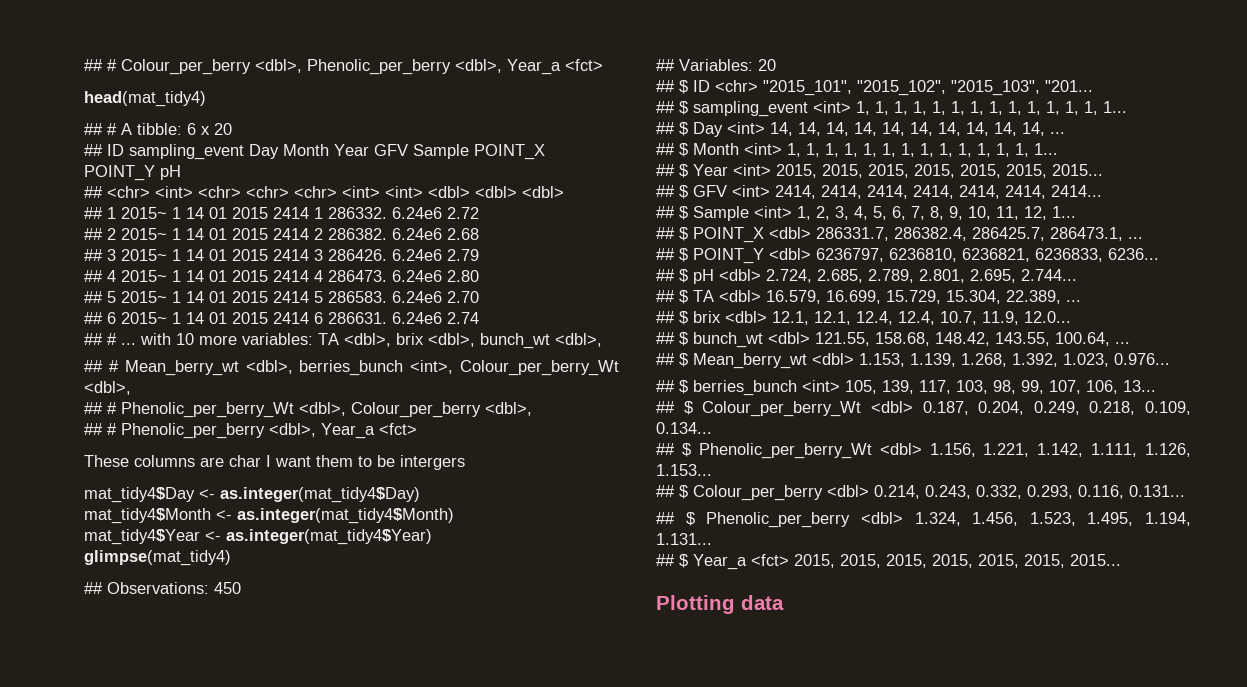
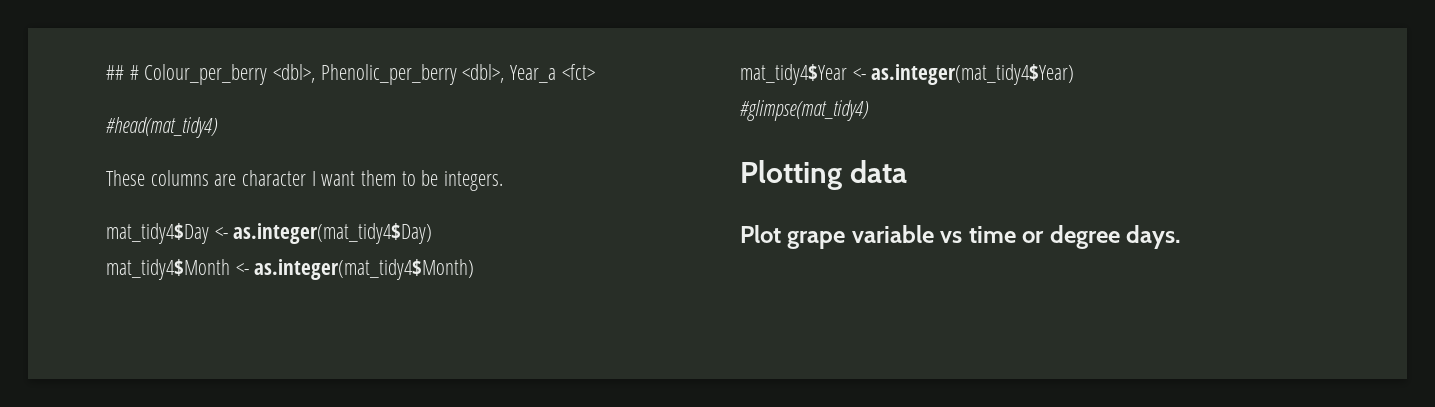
- head(mat_tidy4)
- ## # A tibble: 6 x 20
- ## ID sampling_event Day Month Year GFV Sample POINT_X POINT_Y pH
- ## <chr> <int> <chr> <chr> <chr> <int> <int> <dbl> <dbl> <dbl>
- ## 1 2015~ 1 14 01 2015 2414 1 286332. 6.24e6 2.72
- ## 2 2015~ 1 14 01 2015 2414 2 286382. 6.24e6 2.68
- ## 3 2015~ 1 14 01 2015 2414 3 286426. 6.24e6 2.79
- ## 4 2015~ 1 14 01 2015 2414 4 286473. 6.24e6 2.80
- ## 5 2015~ 1 14 01 2015 2414 5 286583. 6.24e6 2.70
- ## 6 2015~ 1 14 01 2015 2414 6 286631. 6.24e6 2.74
- ## # ... with 10 more variables: TA <dbl>, brix <dbl>, bunch_wt <dbl>,
- ## # Mean_berry_wt <dbl>, berries_bunch <int>, Colour_per_berry_Wt <dbl>,
- ## # Phenolic_per_berry_Wt <dbl>, Colour_per_berry <dbl>,
- ## # Phenolic_per_berry <dbl>, Year_a <fct>
+ #head(mat_tidy4)
- These columns are char I want them to be intergers
+ These columns are character I want them to be integers.
- glimpse(mat_tidy4)
- ## Observations: 450
- ## Variables: 20
- ## $ ID <chr> "2015_101", "2015_102", "2015_103", "201...
- ## $ sampling_event <int> 1, 1, 1, 1, 1, 1, 1, 1, 1, 1, 1, 1, 1, 1...
- ## $ Day <int> 14, 14, 14, 14, 14, 14, 14, 14, 14, 14, ...
- ## $ Month <int> 1, 1, 1, 1, 1, 1, 1, 1, 1, 1, 1, 1, 1, 1...
- ## $ Year <int> 2015, 2015, 2015, 2015, 2015, 2015, 2015...
- ## $ GFV <int> 2414, 2414, 2414, 2414, 2414, 2414, 2414...
- ## $ Sample <int> 1, 2, 3, 4, 5, 6, 7, 8, 9, 10, 11, 12, 1...
- ## $ POINT_X <dbl> 286331.7, 286382.4, 286425.7, 286473.1, ...
- ## $ POINT_Y <dbl> 6236797, 6236810, 6236821, 6236833, 6236...
- ## $ pH <dbl> 2.724, 2.685, 2.789, 2.801, 2.695, 2.744...
- ## $ TA <dbl> 16.579, 16.699, 15.729, 15.304, 22.389, ...
- ## $ brix <dbl> 12.1, 12.1, 12.4, 12.4, 10.7, 11.9, 12.0...
- ## $ bunch_wt <dbl> 121.55, 158.68, 148.42, 143.55, 100.64, ...
- ## $ Mean_berry_wt <dbl> 1.153, 1.139, 1.268, 1.392, 1.023, 0.976...
- ## $ berries_bunch <int> 105, 139, 117, 103, 98, 99, 107, 106, 13...
- ## $ Colour_per_berry_Wt <dbl> 0.187, 0.204, 0.249, 0.218, 0.109, 0.134...
- ## $ Phenolic_per_berry_Wt <dbl> 1.156, 1.221, 1.142, 1.111, 1.126, 1.153...
- ## $ Colour_per_berry <dbl> 0.214, 0.243, 0.332, 0.293, 0.116, 0.131...
- ## $ Phenolic_per_berry <dbl> 1.324, 1.456, 1.523, 1.495, 1.194, 1.131...
- ## $ Year_a <fct> 2015, 2015, 2015, 2015, 2015, 2015, 2015...
+ #glimpse(mat_tidy4)
  Plotting data
+ Plot grape variable vs time or degree days.

